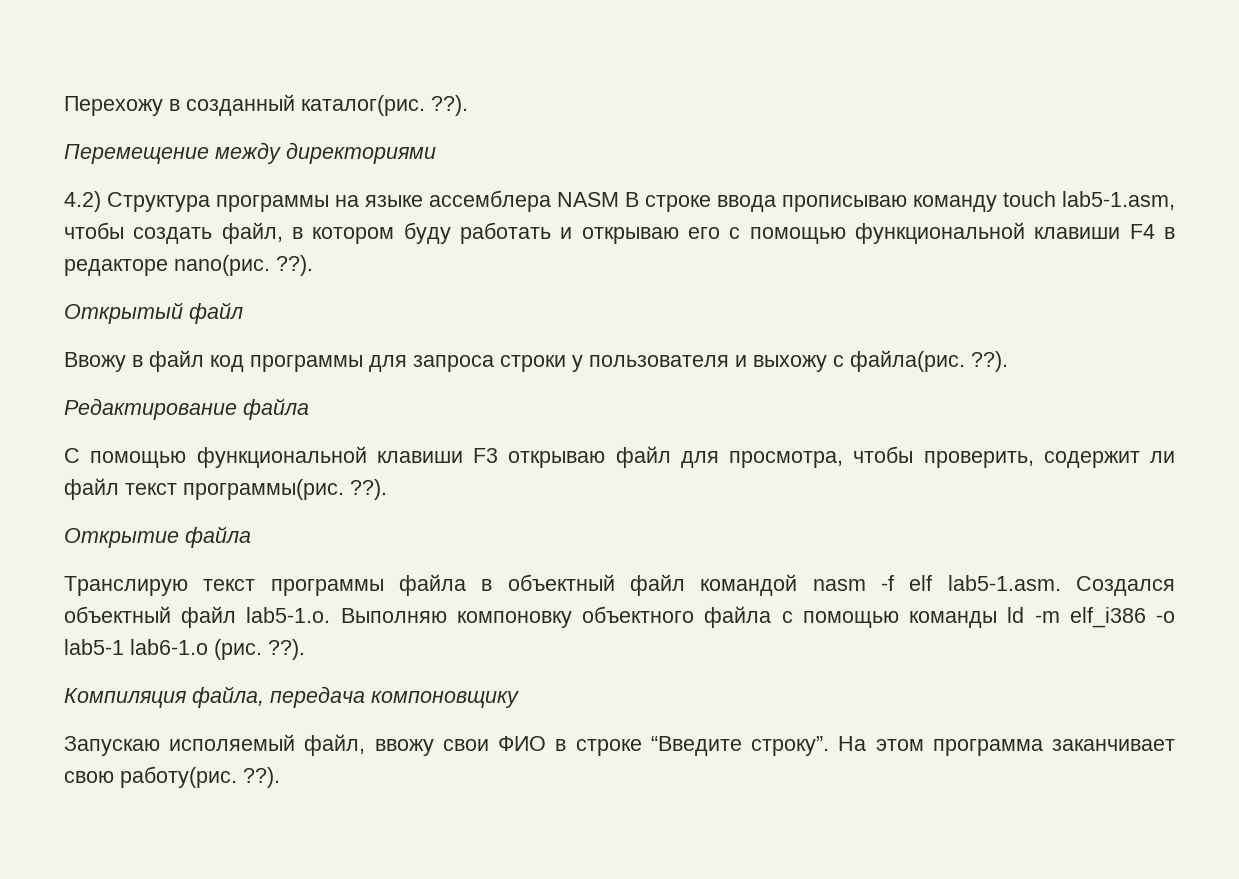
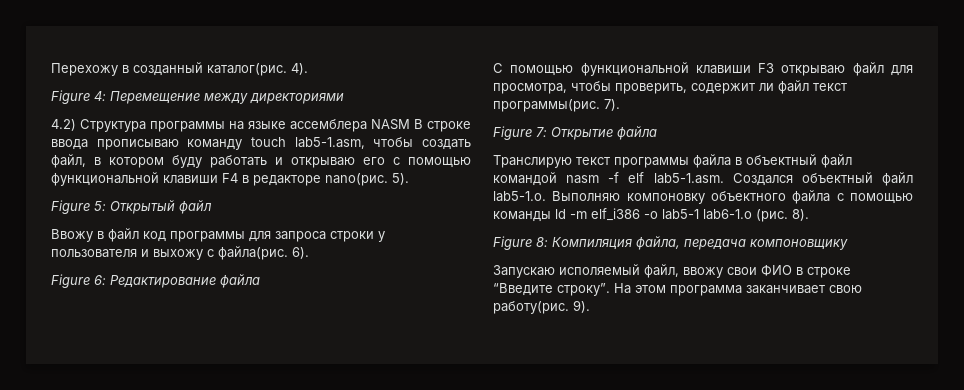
- Перехожу в созданный каталог(рис. ??).
- Перемещение между директориями
+ Перехожу в созданный каталог(рис. 4).
+ Figure 4: Перемещение между директориями
- 4.2) Структура программы на языке ассемблера NASM В строке ввода прописываю команду touch lab5-1.asm, чтобы создать файл, в котором буду работать и открываю его с помощью функциональной клавиши F4 в редакторе nano(рис. ??).
- Открытый файл
+ 4.2) Структура программы на языке ассемблера NASM В строке ввода прописываю команду touch lab5-1.asm, чтобы создать файл, в котором буду работать и открываю его с помощью функциональной клавиши F4 в редакторе nano(рис. 5).
+ Figure 5: Открытый файл
- Ввожу в файл код программы для запроса строки у пользователя и выхожу с файла(рис. ??).
- Редактирование файла
+ Ввожу в файл код программы для запроса строки у пользователя и выхожу с файла(рис. 6).
+ Figure 6: Редактирование файла
- С помощью функциональной клавиши F3 открываю файл для просмотра, чтобы проверить, содержит ли файл текст программы(рис. ??).
- Открытие файла
+ С помощью функциональной клавиши F3 открываю файл для просмотра, чтобы проверить, содержит ли файл текст программы(рис. 7).
+ Figure 7: Открытие файла
- Транслирую текст программы файла в объектный файл командой nasm -f elf lab5-1.asm. Создался объектный файл lab5-1.o. Выполняю компоновку объектного файла с помощью команды ld -m elf_i386 -o lab5-1 lab6-1.o (рис. ??).
- Компиляция файла, передача компоновщику
+ Транслирую текст программы файла в объектный файл командой nasm -f elf lab5-1.asm. Создался объектный файл lab5-1.o. Выполняю компоновку объектного файла с помощью команды ld -m elf_i386 -o lab5-1 lab6-1.o (рис. 8).
+ Figure 8: Компиляция файла, передача компоновщику
- На этом программа заканчивает свою работу(рис. ??).
+ На этом программа заканчивает свою работу(рис. 9).

